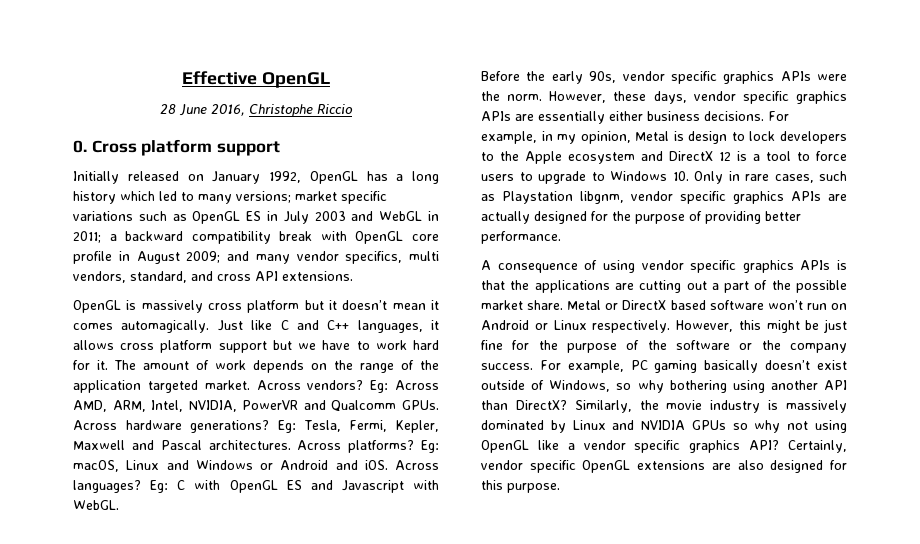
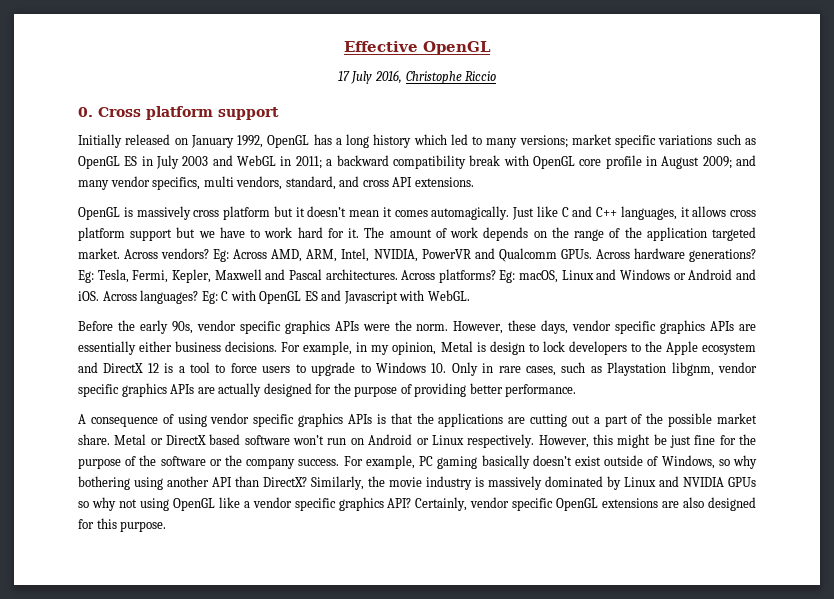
- 28 June 2016, Christophe Riccio
+ 17 July 2016, Christophe Riccio

